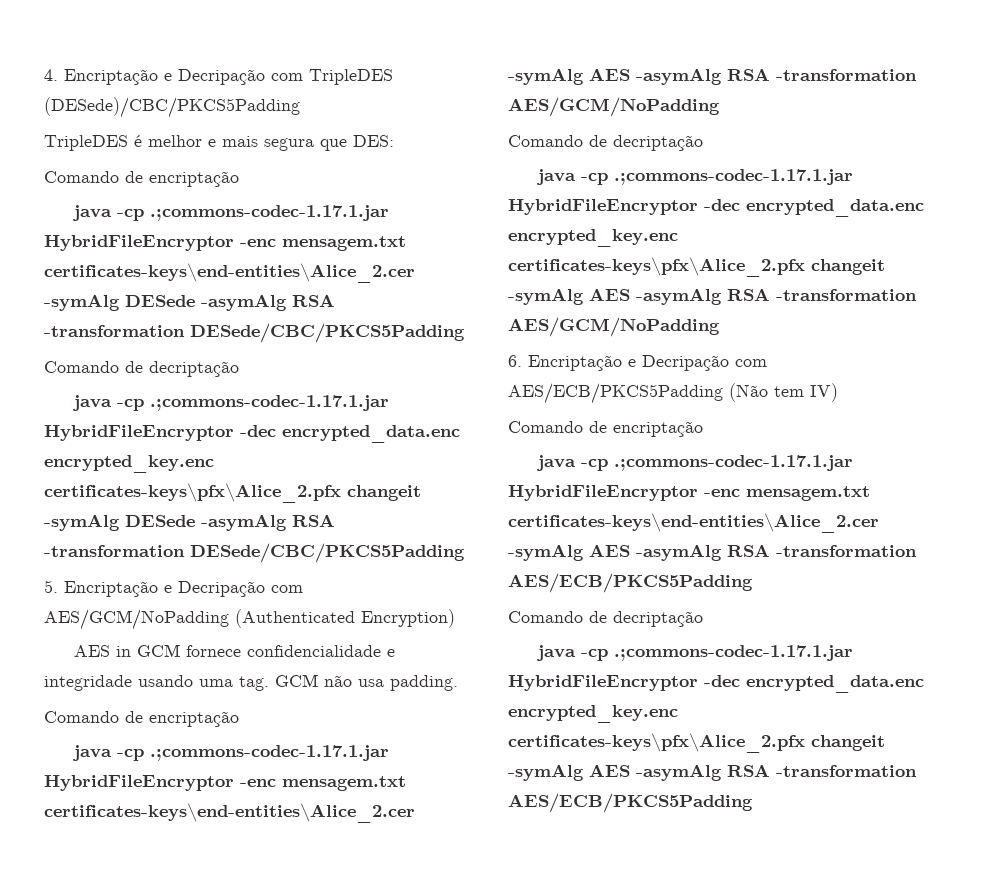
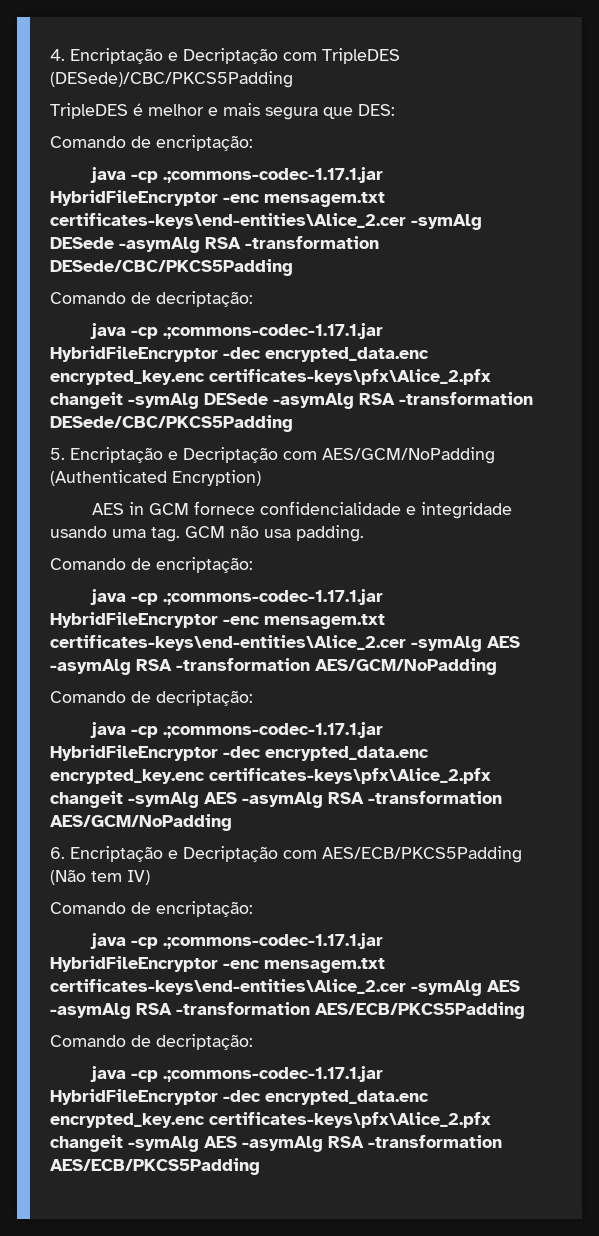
- 4. Encriptação e Decripação com TripleDES (DESede)/CBC/PKCS5Padding
+ 4. Encriptação e Decriptação com TripleDES (DESede)/CBC/PKCS5Padding
  TripleDES é melhor e mais segura que DES:
- Comando de encriptação
+ Comando de encriptação:
  java -cp .;commons-codec-1.17.1.jar HybridFileEncryptor -enc mensagem.txt certificates-keys\end-entities\Alice_2.cer -symAlg DESede -asymAlg RSA -transformation DESede/CBC/PKCS5Padding
- Comando de decriptação
+ Comando de decriptação:
- 5. Encriptação e Decripação com AES/GCM/NoPadding (Authenticated Encryption)
+ 5. Encriptação e Decriptação com AES/GCM/NoPadding (Authenticated Encryption)
  GCM não usa padding.
- Comando de encriptação
+ Comando de encriptação:
  java -cp .;commons-codec-1.17.1.jar HybridFileEncryptor -enc mensagem.txt certificates-keys\end-entities\Alice_2.cer -symAlg AES -asymAlg RSA -transformation AES/GCM/NoPadding
- Comando de decriptação
+ Comando de decriptação:
- 6. Encriptação e Decripação com AES/ECB/PKCS5Padding (Não tem IV)
- Comando de encriptação
+ 6. Encriptação e Decriptação com AES/ECB/PKCS5Padding (Não tem IV)
+ Comando de encriptação:
  java -cp .;commons-codec-1.17.1.jar HybridFileEncryptor -enc mensagem.txt certificates-keys\end-entities\Alice_2.cer -symAlg AES -asymAlg RSA -transformation AES/ECB/PKCS5Padding
- Comando de decriptação
+ Comando de decriptação:

